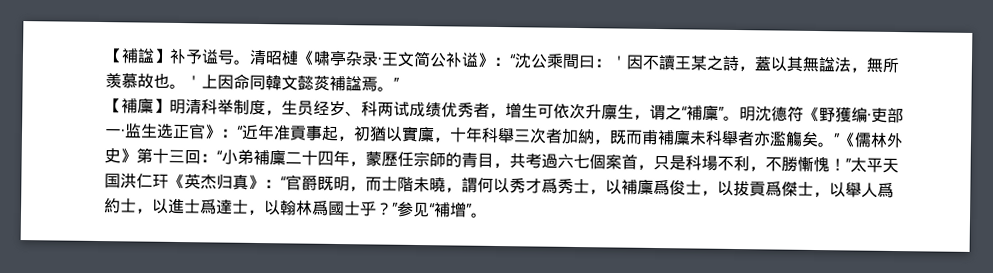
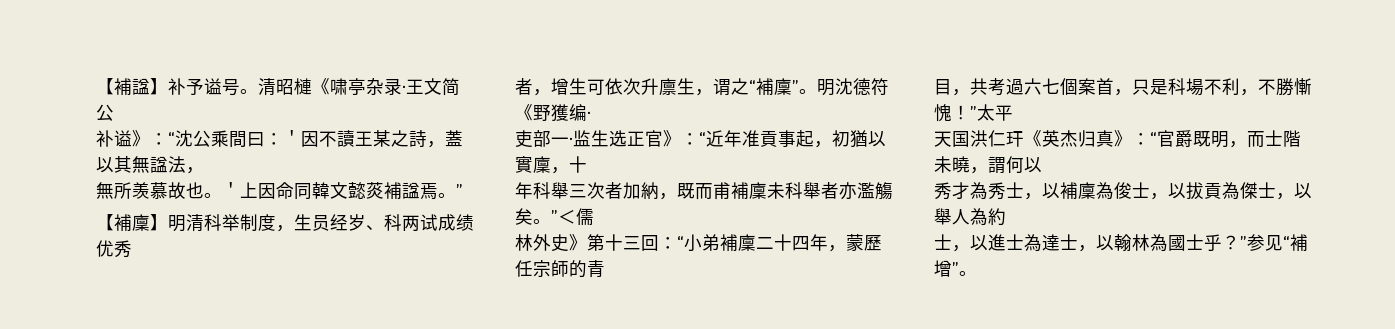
- 清昭槤《啸亭杂录·王文简公补谥》：“沈公乘間曰：＇因不讀王某之詩，蓋以其無諡法，無所羡慕故也。
+ 清昭槤《啸亭杂录·王文简公
+ 补谥》：“沈公乘間曰：＇因不讀王某之詩，蓋以其無諡法，
+ 無所羡慕故也。
- 【補廩】明清科举制度，生员经岁、科两试成绩优秀者，增生可依次升廪生，谓之“補廩”。
+ 【補廩】明清科举制度，生员经岁、科两试成绩优秀
+ 者，增生可依次升廪生，谓之“補廩”。
- 明沈德符《野獲编·吏部一·监生选正官》：
+ 明沈德符《野獲编·
+ 吏部一·监生选正官》：
- “近年准貢事起，初猶以實廩，十年科舉三次者加納，既而甫補廩未科舉者亦濫觴矣。”《儒林外史》第十三回：
+ “近年准貢事起，初猶以實廩，十
+ 年科舉三次者加納，既而甫補廩未科舉者亦濫觴矣。”＜儒
+ 林外史》第十三回：
- “小弟補廩二十四年，蒙歷任宗師的青目，共考過六七個案首，只是科場不利，不勝慚愧！”太平天国洪仁玕《英杰归真》：
+ “小弟補廩二十四年，蒙歷任宗師的青
+ 目，共考過六七個案首，只是科場不利，不勝慚愧！”太平
+ 天国洪仁玕《英杰归真》：
- “官爵既明，而士階未曉，謂何以秀才爲秀士，以補廩爲俊士，以拔貢爲傑士，以舉人爲約士，以進士爲達士，以翰林爲國士乎？”参见“補增”。
+ “官爵既明，而士階未曉，謂何以
+ 秀才為秀士，以補廩為俊士，以拔貢為傑士，以舉人為約
+ 士，以進士為達士，以翰林為國士乎？”参见“補增”。

